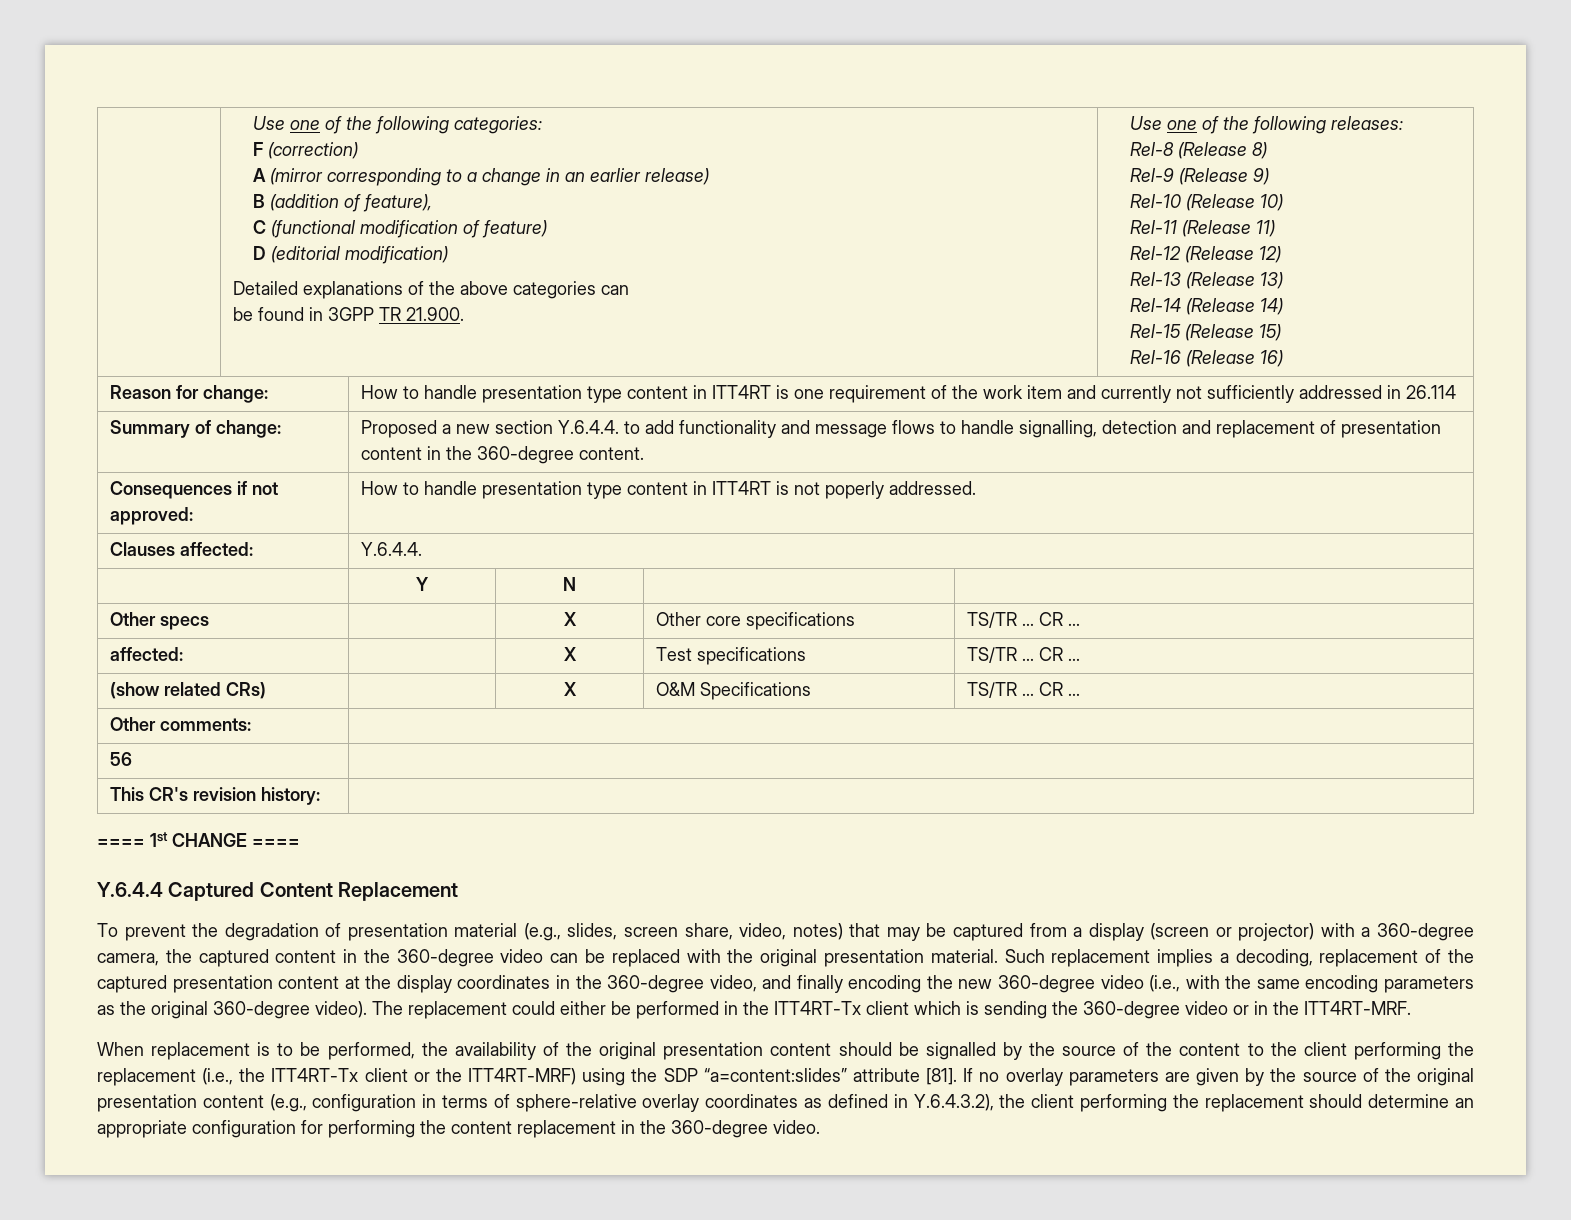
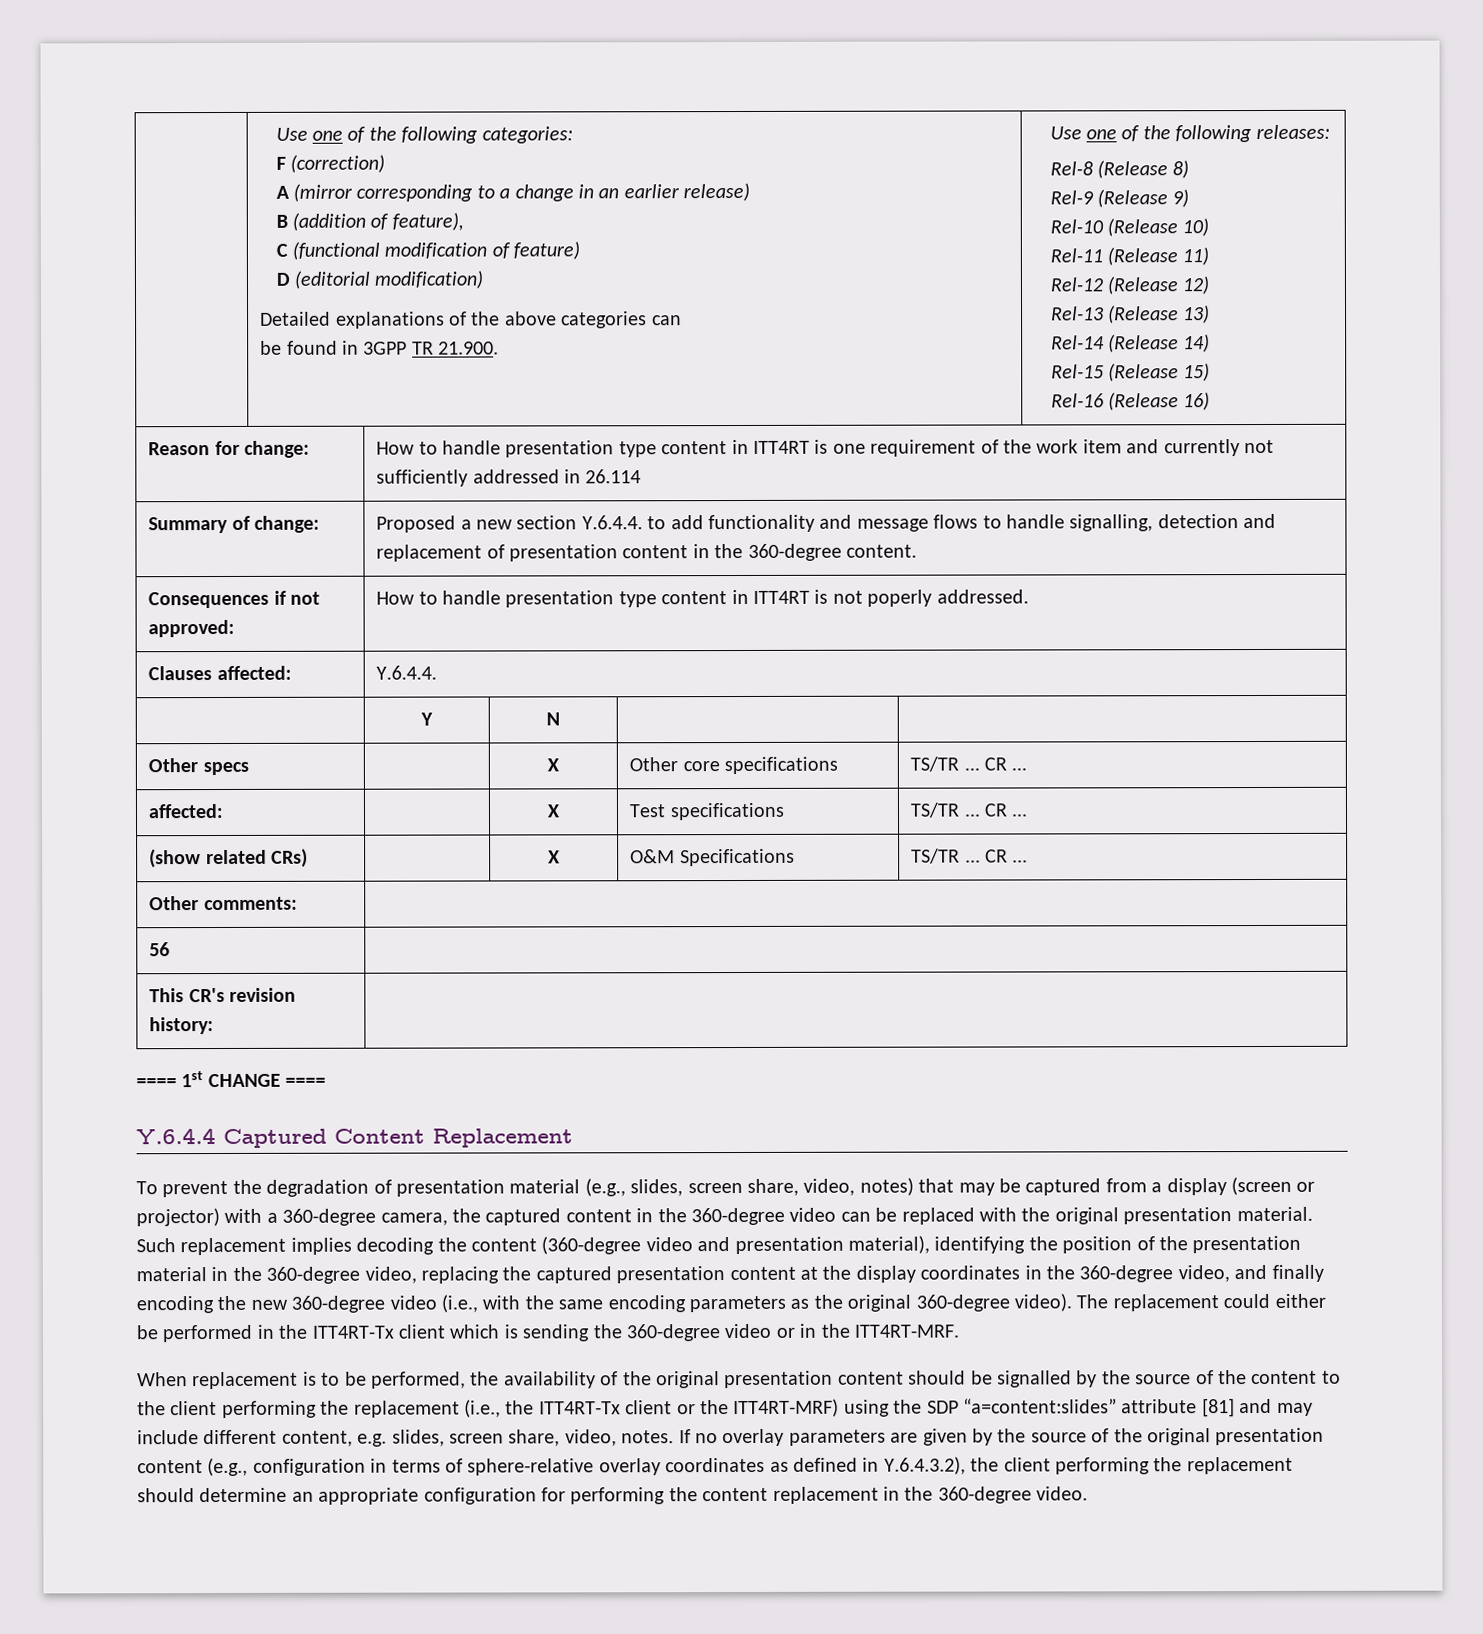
- Such replacement implies a decoding, replacement of the captured presentation content at the display coordinates in the 360-degree video, and finally encoding the new 360-degree video (i.e., with the same encoding parameters as the original 360-degree video).
+ Such replacement implies decoding the content (360-degree video and presentation material), identifying the position of the presentation material in the 360-degree video, replacing the captured presentation content at the display coordinates in the 360-degree video, and finally encoding the new 360-degree video (i.e., with the same encoding parameters as the original 360-degree video).
- When replacement is to be performed, the availability of the original presentation content should be signalled by the source of the content to the client performing the replacement (i.e., the ITT4RT-Tx client or the ITT4RT-MRF) using the SDP “a=content:slides” attribute [81].
+ When replacement is to be performed, the availability of the original presentation content should be signalled by the source of the content to the client performing the replacement (i.e., the ITT4RT-Tx client or the ITT4RT-MRF) using the SDP “a=content:slides” attribute [81] and may include different content, e.g. slides, screen share, video, notes.

